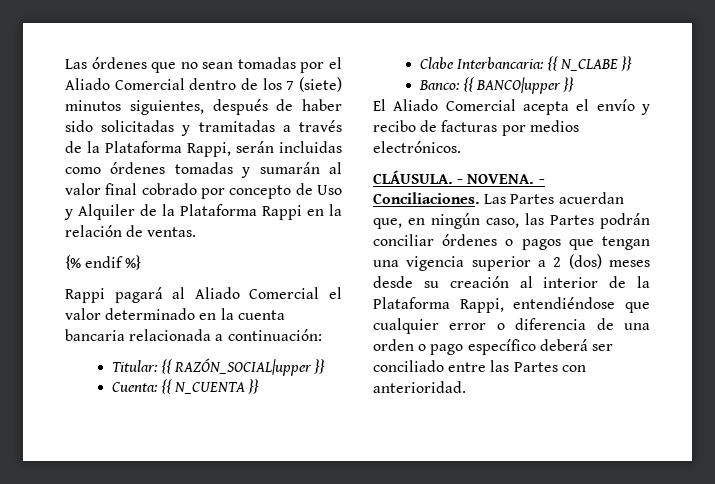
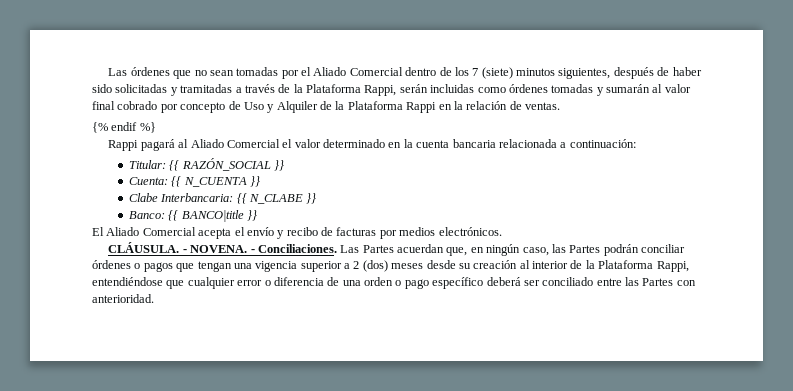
- Titular: {{ RAZÓN_SOCIAL|upper }}
+ Titular: {{ RAZÓN_SOCIAL }}
- Banco: {{ BANCO|upper }}
+ Banco: {{ BANCO|title }}

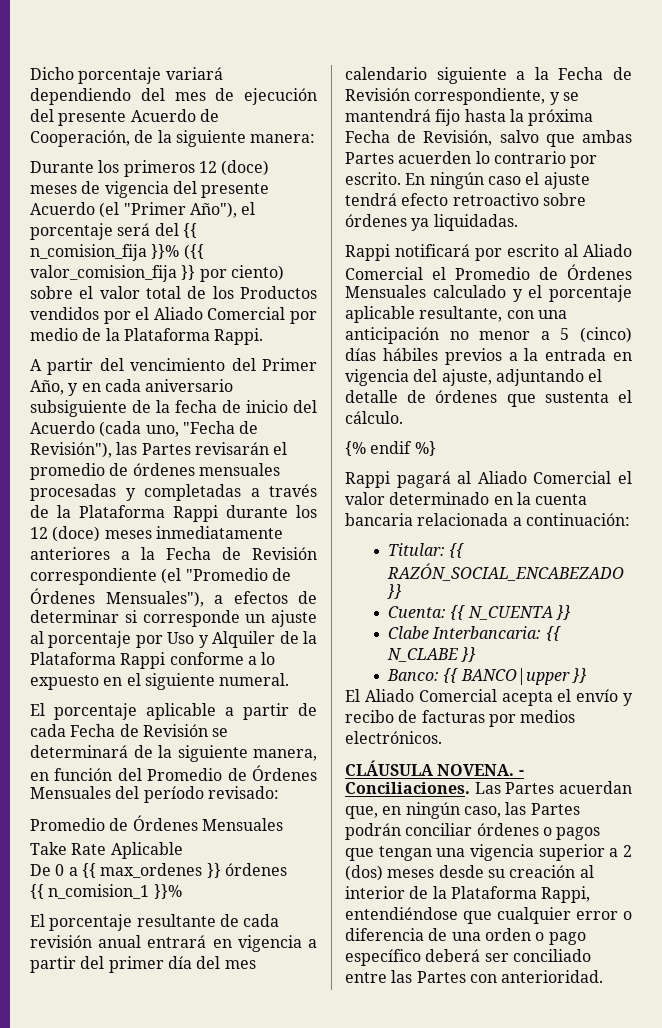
- Las órdenes que no sean tomadas por el Aliado Comercial dentro de los 7 (siete) minutos siguientes, después de haber sido solicitadas y tramitadas a través de la Plataforma Rappi, serán incluidas como órdenes tomadas y sumarán al valor final cobrado por concepto de Uso y Alquiler de la Plataforma Rappi en la relación de ventas.
+ Dicho porcentaje variará dependiendo del mes de ejecución del presente Acuerdo de Cooperación, de la siguiente manera:
+ Durante los primeros 12 (doce) meses de vigencia del presente Acuerdo (el "Primer Año"), el porcentaje será del {{ n_comision_fija }}% ({{ valor_comision_fija }} por ciento) sobre el valor total de los Productos vendidos por el Aliado Comercial por medio de la Plataforma Rappi.
+ A partir del vencimiento del Primer Año, y en cada aniversario subsiguiente de la fecha de inicio del Acuerdo (cada uno, "Fecha de Revisión"), las Partes revisarán el promedio de órdenes mensuales procesadas y completadas a través de la Plataforma Rappi durante los 12 (doce) meses inmediatamente anteriores a la Fecha de Revisión correspondiente (el "Promedio de Órdenes Mensuales"), a efectos de determinar si corresponde un ajuste al porcentaje por Uso y Alquiler de la Plataforma Rappi conforme a lo expuesto en el siguiente numeral.
+ El porcentaje aplicable a partir de cada Fecha de Revisión se determinará de la siguiente manera, en función del Promedio de Órdenes Mensuales del período revisado:
+ Promedio de Órdenes Mensuales
+ Take Rate Aplicable
+ De 0 a {{ max_ordenes }} órdenes
+ {{ n_comision_1 }}%
+ El porcentaje resultante de cada revisión anual entrará en vigencia a partir del primer día del mes calendario siguiente a la Fecha de Revisión correspondiente, y se mantendrá fijo hasta la próxima Fecha de Revisión, salvo que ambas Partes acuerden lo contrario por escrito. En ningún caso el ajuste tendrá efecto retroactivo sobre órdenes ya liquidadas.
+ Rappi notificará por escrito al Aliado Comercial el Promedio de Órdenes Mensuales calculado y el porcentaje aplicable resultante, con una anticipación no menor a 5 (cinco) días hábiles previos a la entrada en vigencia del ajuste, adjuntando el detalle de órdenes que sustenta el cálculo.
- Titular: {{ RAZÓN_SOCIAL }}
+ Titular: {{ RAZÓN_SOCIAL_ENCABEZADO }}
- Banco: {{ BANCO|title }}
+ Banco: {{ BANCO|upper }}
- CLÁUSULA. - NOVENA.
+ CLÁUSULA NOVENA.

